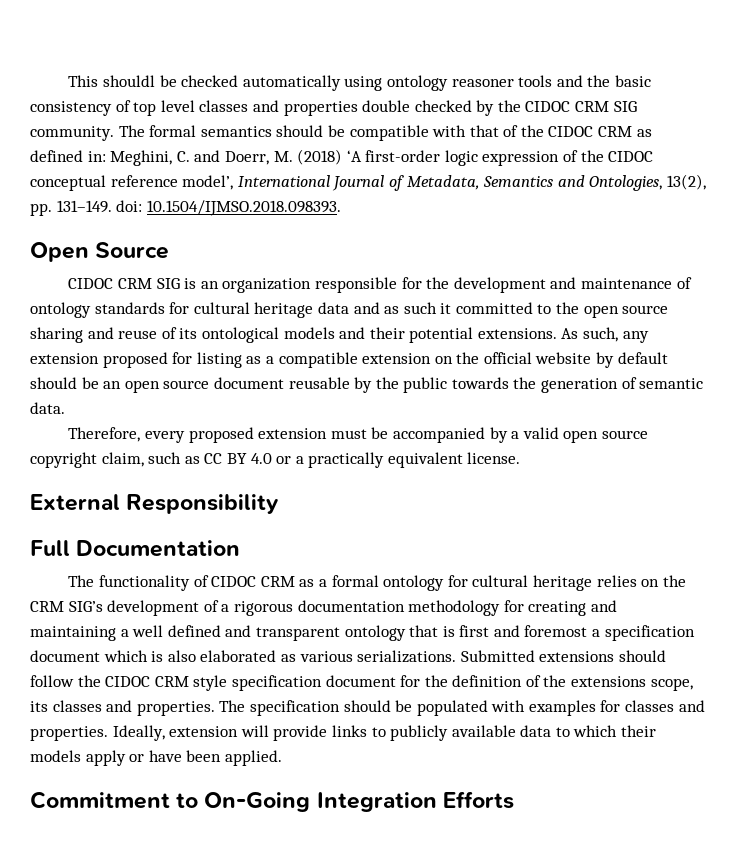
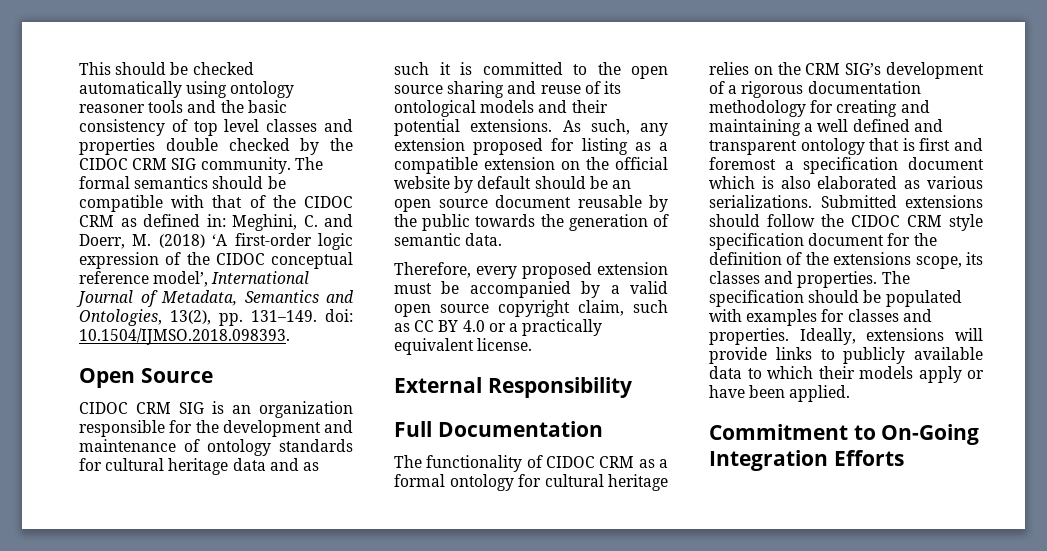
- This shouldl be checked automatically using ontology reasoner tools and the basic consistency of top level classes and properties double checked by the CIDOC CRM SIG community.
+ This should be checked automatically using ontology reasoner tools and the basic consistency of top level classes and properties double checked by the CIDOC CRM SIG community.
- CIDOC CRM SIG is an organization responsible for the development and maintenance of ontology standards for cultural heritage data and as such it committed to the open source sharing and reuse of its ontological models and their potential extensions.
+ CIDOC CRM SIG is an organization responsible for the development and maintenance of ontology standards for cultural heritage data and as such it is committed to the open source sharing and reuse of its ontological models and their potential extensions.
- Ideally, extension will provide links to publicly available data to which their models apply or have been applied.
+ Ideally, extensions will provide links to publicly available data to which their models apply or have been applied.

